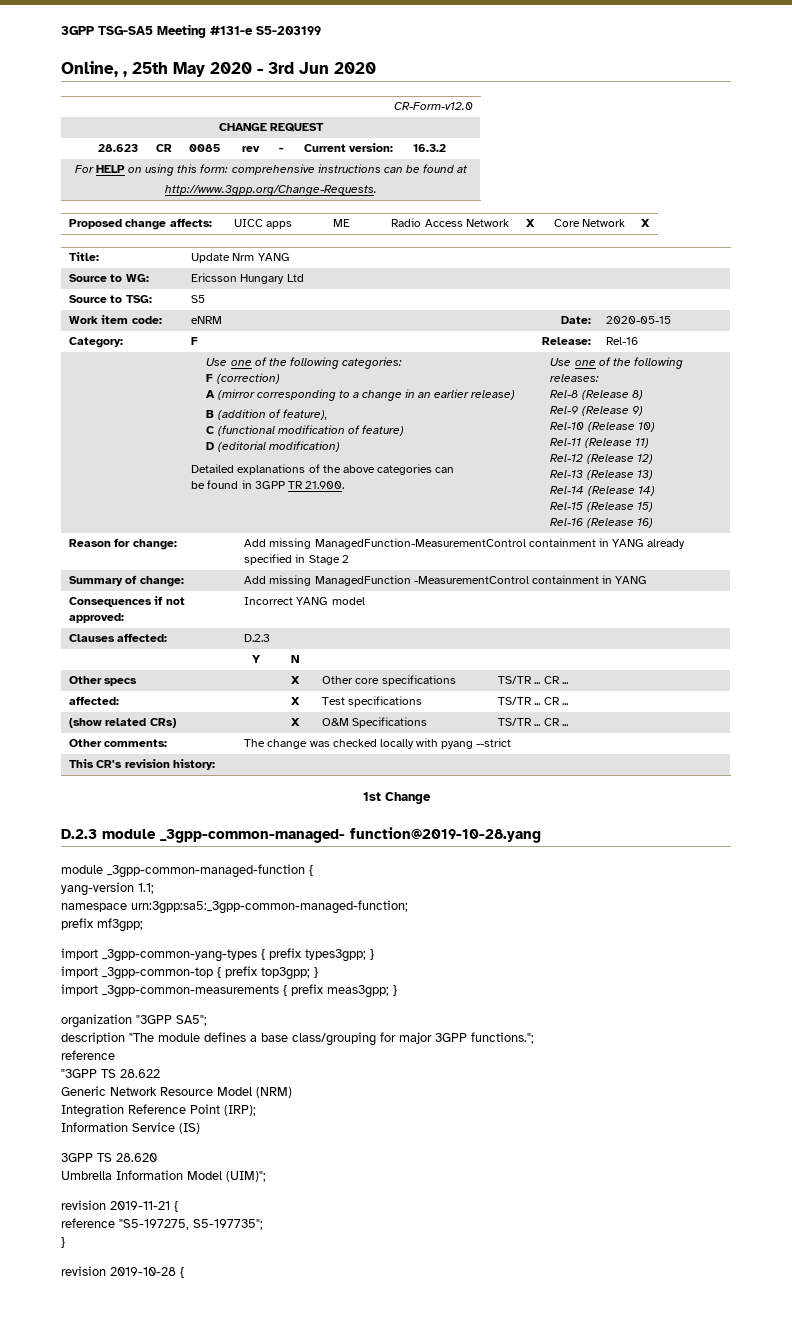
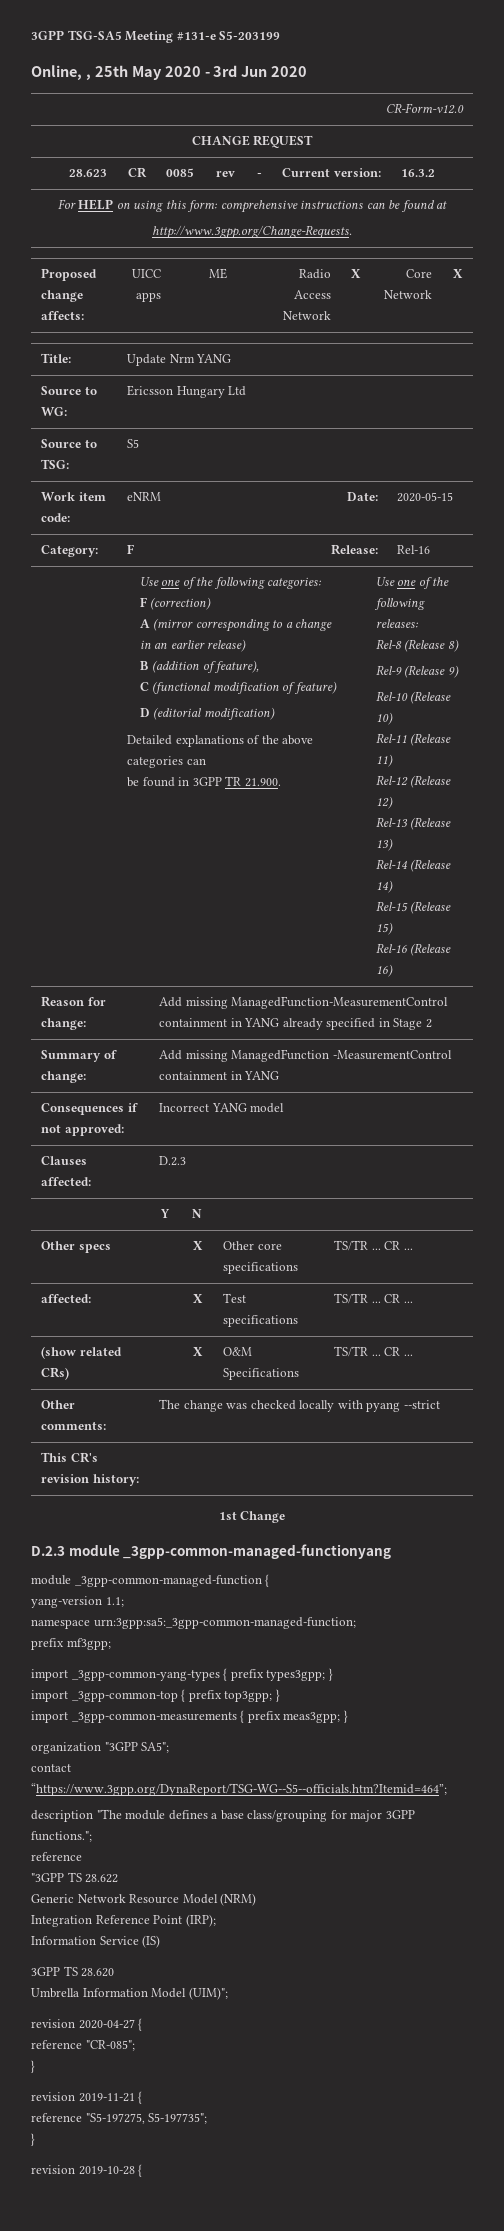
- D.2.3 module _3gpp-common-managed- function@2019-10-28.yang
+ D.2.3 module _3gpp-common-managed-functionyang
+ contact “https://www.3gpp.org/DynaReport/TSG-WG--S5--officials.htm?Itemid=464”;
+ revision 2020-04-27 {
+ reference "CR-085";
+ }

